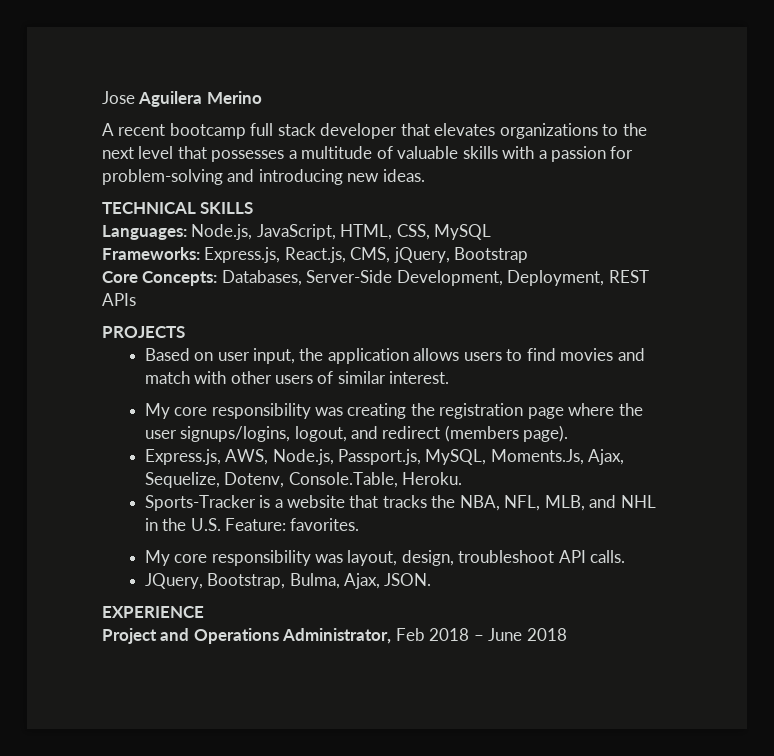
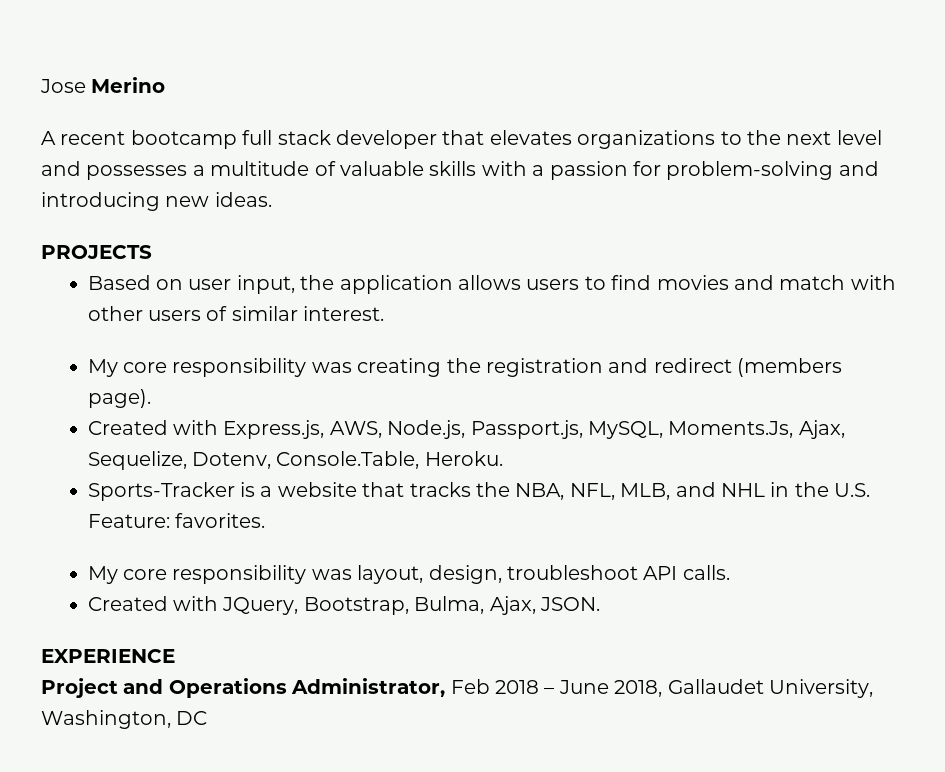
- Jose Aguilera Merino
+ Jose Merino
- A recent bootcamp full stack developer that elevates organizations to the next level that possesses a multitude of valuable skills with a passion for problem-solving and introducing new ideas.
+ A recent bootcamp full stack developer that elevates organizations to the next level and possesses a multitude of valuable skills with a passion for problem-solving and introducing new ideas.
- TECHNICAL SKILLS
- Languages: Node.js, JavaScript, HTML, CSS, MySQL
- Frameworks: Express.js, React.js, CMS, jQuery, Bootstrap
- Core Concepts: Databases, Server-Side Development, Deployment, REST APIs
- My core responsibility was creating the registration page where the user signups/logins, logout, and redirect (members page).
+ My core responsibility was creating the registration and redirect (members page).
- Express.js, AWS, Node.js, Passport.js, MySQL, Moments.Js, Ajax, Sequelize, Dotenv, Console.Table, Heroku.
+ Created with Express.js, AWS, Node.js, Passport.js, MySQL, Moments.Js, Ajax, Sequelize, Dotenv, Console.Table, Heroku.
- JQuery, Bootstrap, Bulma, Ajax, JSON.
+ Created with JQuery, Bootstrap, Bulma, Ajax, JSON.
- Project and Operations Administrator, Feb 2018 – June 2018
+ Project and Operations Administrator, Feb 2018 – June 2018, Gallaudet University, Washington, DC

